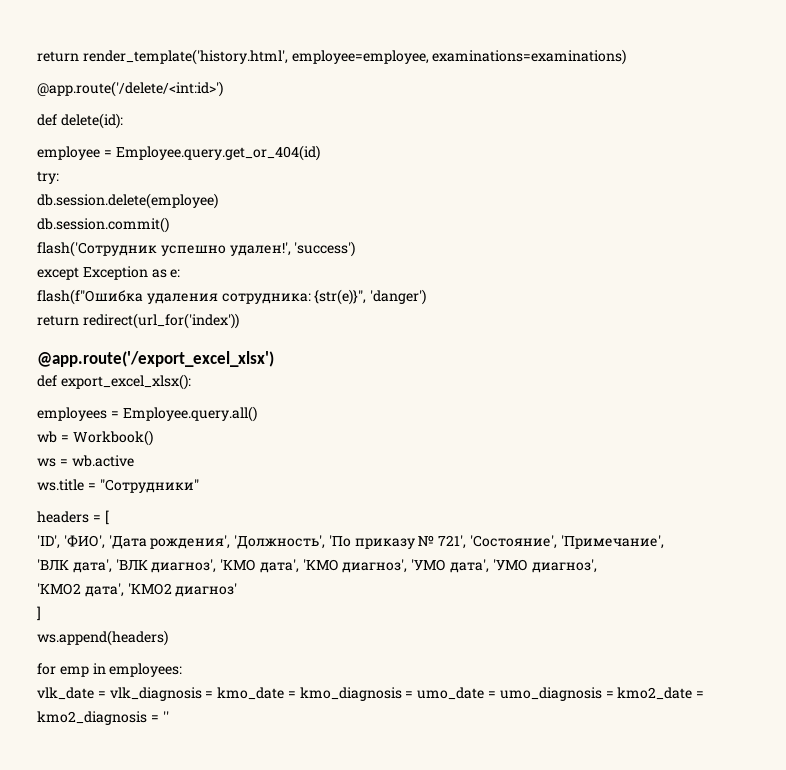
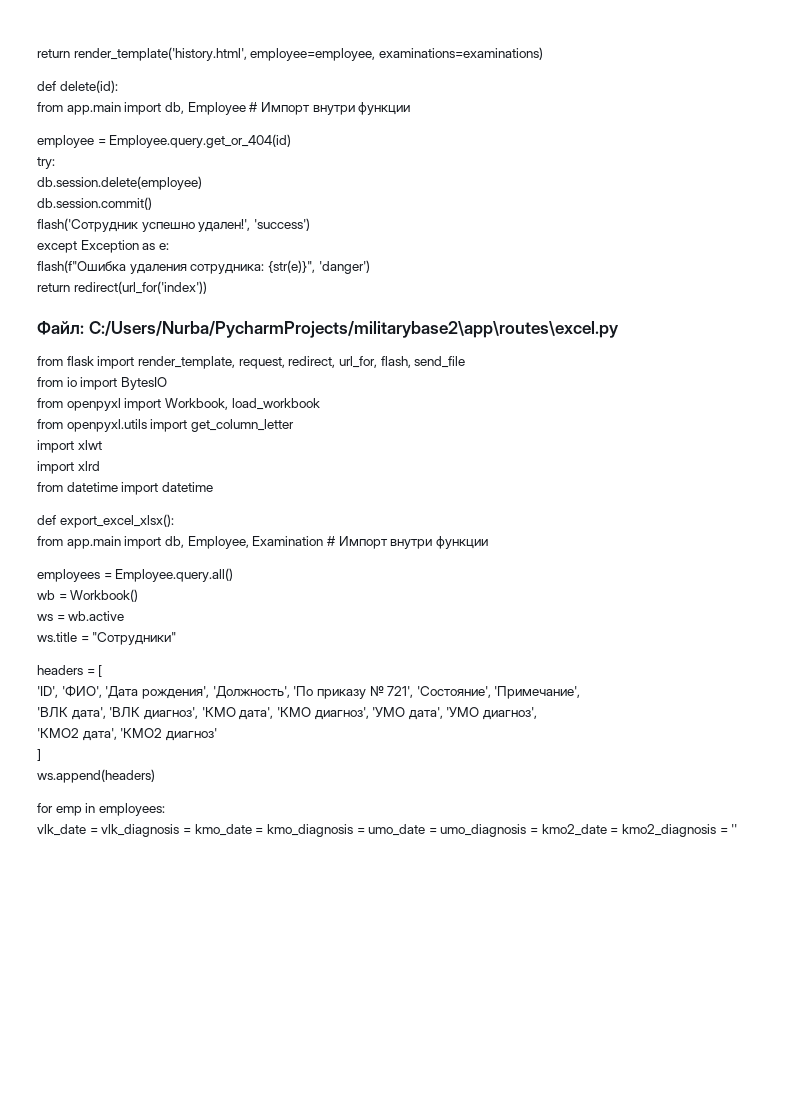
- @app.route('/delete/<int:id>')
+ from app.main import db, Employee # Импорт внутри функции
- @app.route('/export_excel_xlsx')
+ Файл: C:/Users/Nurba/PycharmProjects/militarybase2\app\routes\excel.py
+ from flask import render_template, request, redirect, url_for, flash, send_file
+ from io import BytesIO
+ from openpyxl import Workbook, load_workbook
+ from openpyxl.utils import get_column_letter
+ import xlwt
+ import xlrd
+ from datetime import datetime
  def export_excel_xlsx():
+ from app.main import db, Employee, Examination # Импорт внутри функции

